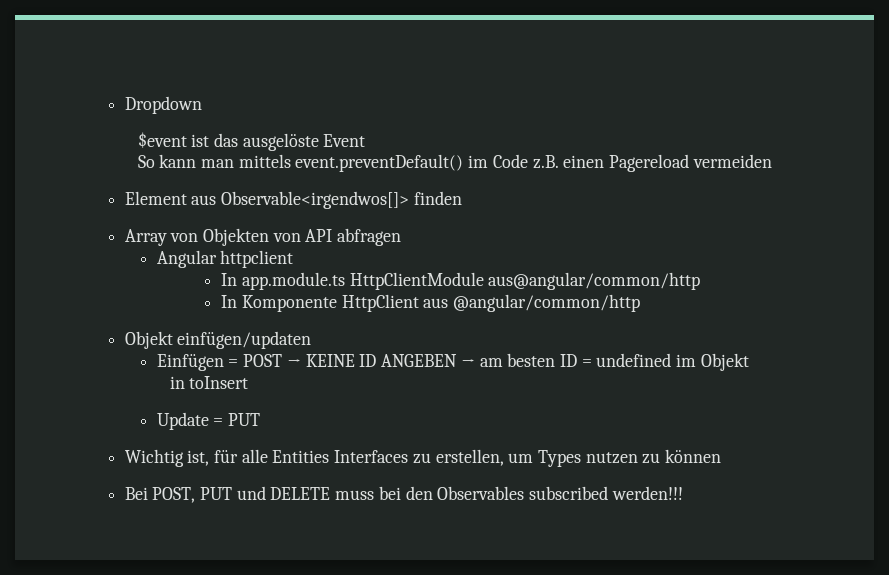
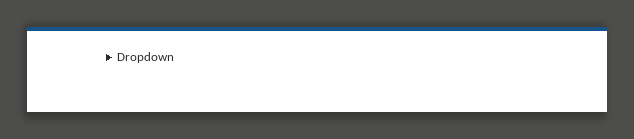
- $event ist das ausgelöste Event
- So kann man mittels event.preventDefault() im Code z.B. einen Pagereload vermeiden
- Element aus Observable<irgendwos[]> finden
- Array von Objekten von API abfragen
- Angular httpclient
- In app.module.ts HttpClientModule aus@angular/common/http
- In Komponente HttpClient aus @angular/common/http
- Objekt einfügen/updaten
- Einfügen = POST → KEINE ID ANGEBEN → am besten ID = undefined im Objekt
- in toInsert
- Update = PUT
- Wichtig ist, für alle Entities Interfaces zu erstellen, um Types nutzen zu können
- Bei POST, PUT und DELETE muss bei den Observables subscribed werden!!!

